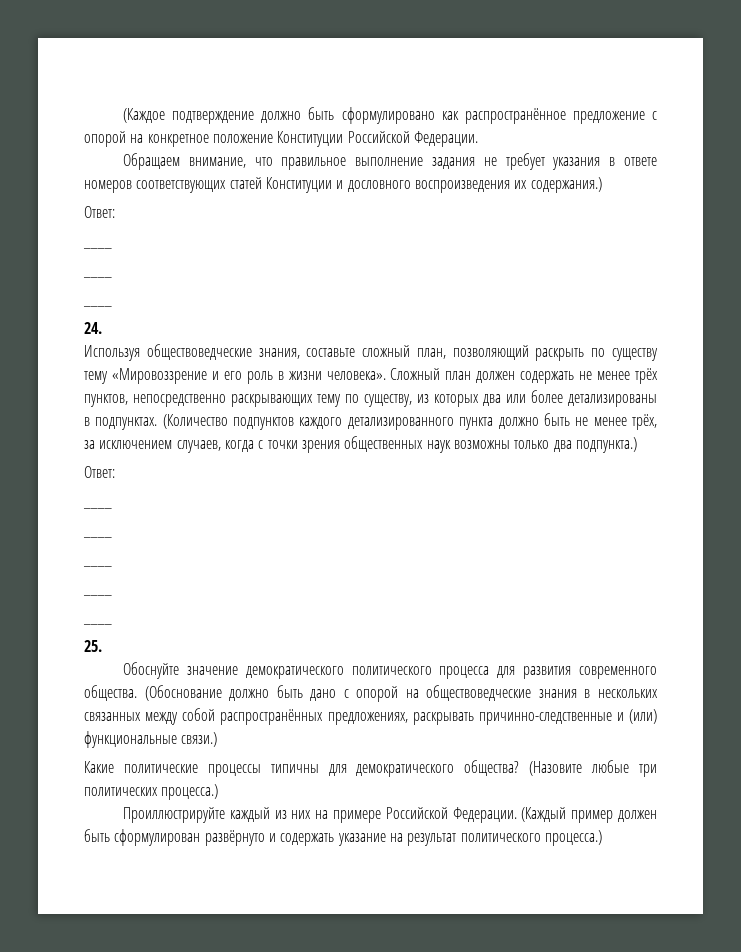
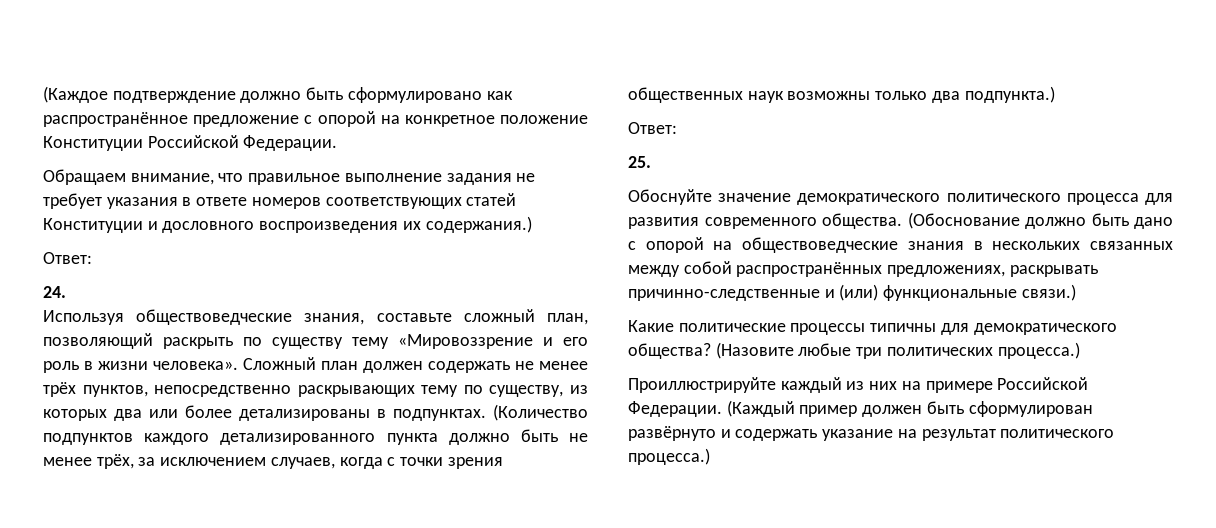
  Обращаем внимание, что правильное выполнение задания не требует указания в ответе номеров соответствующих статей Конституции и дословного воспроизведения их содержания.)
  Ответ:
- ____
- ____
- ____
  (Количество подпунктов каждого детализированного пункта должно быть не менее трёх, за исключением случаев, когда с точки зрения общественных наук возможны только два подпункта.)
  Ответ:
- ____
- ____
- ____
- ____
- ____

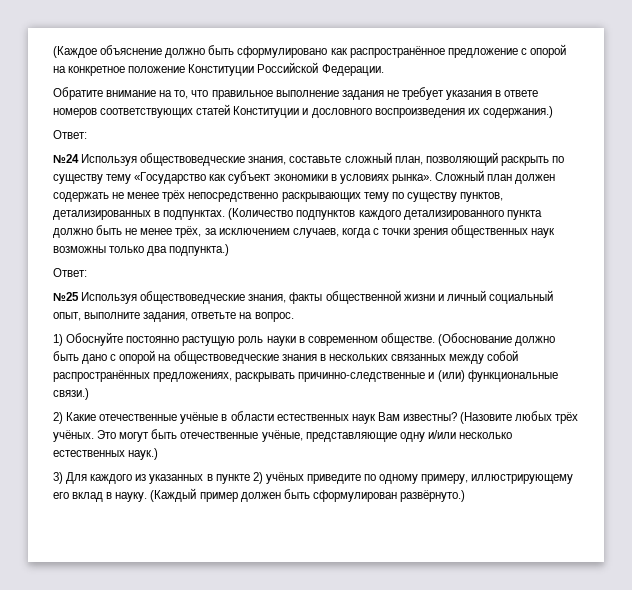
- (Каждое подтверждение должно быть сформулировано как распространённое предложение с опорой на конкретное положение Конституции Российской Федерации.
+ (Каждое объяснение должно быть сформулировано как распространённое предложение с опорой на конкретное положение Конституции Российской Федерации.
- Обращаем внимание, что правильное выполнение задания не требует указания в ответе номеров соответствующих статей Конституции и дословного воспроизведения их содержания.)
+ Обратите внимание на то, что правильное выполнение задания не требует указания в ответе номеров соответствующих статей Конституции и дословного воспроизведения их содержания.)
- 24.
- Используя обществоведческие знания, составьте сложный план, позволяющий раскрыть по существу тему «Мировоззрение и его роль в жизни человека».
+ №24 Используя обществоведческие знания, составьте сложный план, позволяющий раскрыть по существу тему «Государство как субъект экономики в условиях рынка».
- Сложный план должен содержать не менее трёх пунктов, непосредственно раскрывающих тему по существу, из которых два или более детализированы в подпунктах.
+ Сложный план должен содержать не менее трёх непосредственно раскрывающих тему по существу пунктов, детализированных в подпунктах.
- 25.
- Обоснуйте значение демократического политического процесса для развития современного общества.
+ №25 Используя обществоведческие знания, факты общественной жизни и личный социальный опыт, выполните задания, ответьте на вопрос.
+ 1) Обоснуйте постоянно растущую роль науки в современном обществе.
- Какие политические процессы типичны для демократического общества? (Назовите любые три политических процесса.)
- Проиллюстрируйте каждый из них на примере Российской Федерации.
+ 2) Какие отечественные учёные в области естественных наук Вам известны? (Назовите любых трёх учёных. Это могут быть отечественные учёные, представляющие одну и/или несколько естественных наук.)
+ 3) Для каждого из указанных в пункте 2) учёных приведите по одному примеру, иллюстрирующему его вклад в науку.
- (Каждый пример должен быть сформулирован развёрнуто и содержать указание на результат политического процесса.)
+ (Каждый пример должен быть сформулирован развёрнуто.)

